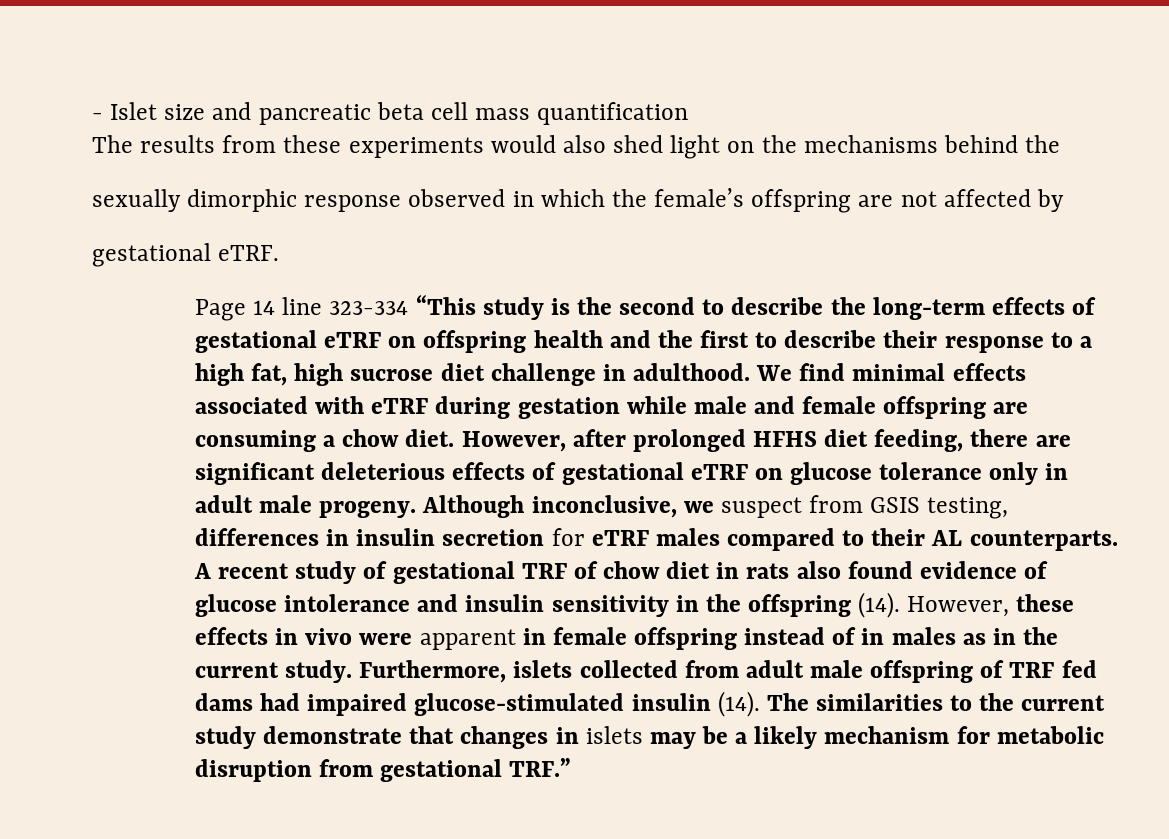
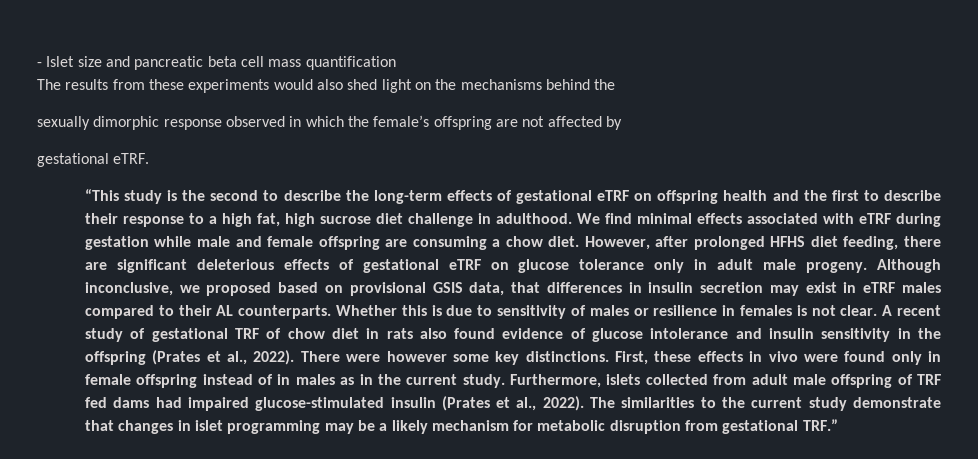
- Page 14 line 323-334 “This study is the second to describe the long-term effects of gestational eTRF on offspring health and the first to describe their response to a high fat, high sucrose diet challenge in adulthood.
+ “This study is the second to describe the long-term effects of gestational eTRF on offspring health and the first to describe their response to a high fat, high sucrose diet challenge in adulthood.
- Although inconclusive, we suspect from GSIS testing, differences in insulin secretion for eTRF males compared to their AL counterparts.
+ Although inconclusive, we proposed based on provisional GSIS data, that differences in insulin secretion may exist in eTRF males compared to their AL counterparts.
+ Whether this is due to sensitivity of males or resilience in females is not clear.
- A recent study of gestational TRF of chow diet in rats also found evidence of glucose intolerance and insulin sensitivity in the offspring (14). However, these effects in vivo were apparent in female offspring instead of in males as in the current study.
+ A recent study of gestational TRF of chow diet in rats also found evidence of glucose intolerance and insulin sensitivity in the offspring (Prates et al., 2022). There were however some key distinctions. First, these effects in vivo were found only in female offspring instead of in males as in the current study.
- Furthermore, islets collected from adult male offspring of TRF fed dams had impaired glucose-stimulated insulin (14).
+ Furthermore, islets collected from adult male offspring of TRF fed dams had impaired glucose-stimulated insulin (Prates et al., 2022).
- The similarities to the current study demonstrate that changes in islets may be a likely mechanism for metabolic disruption from gestational TRF.”
+ The similarities to the current study demonstrate that changes in islet programming may be a likely mechanism for metabolic disruption from gestational TRF.”

